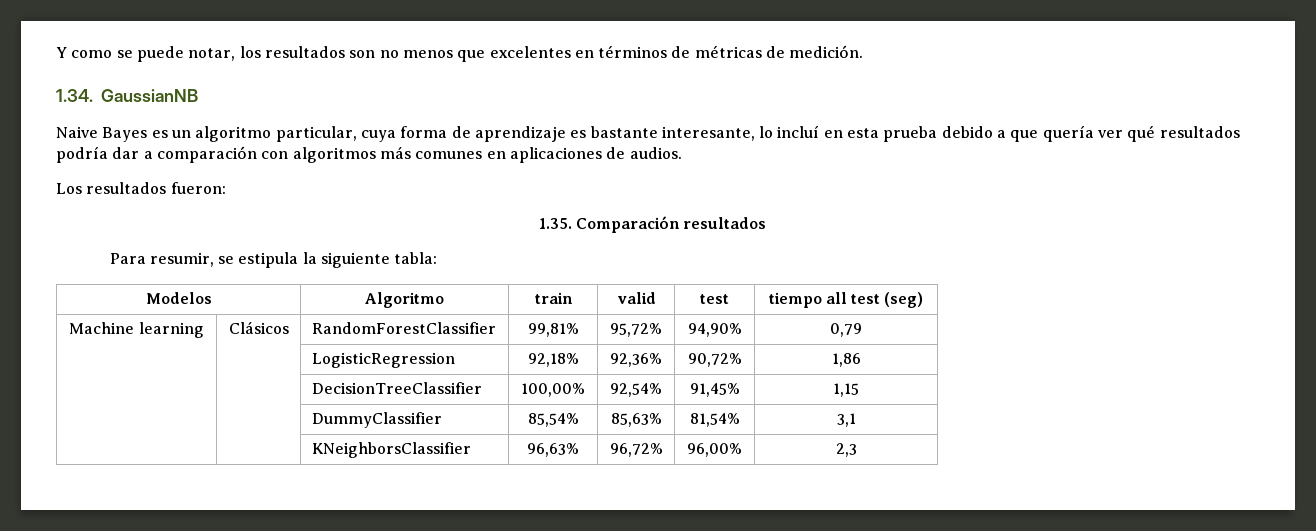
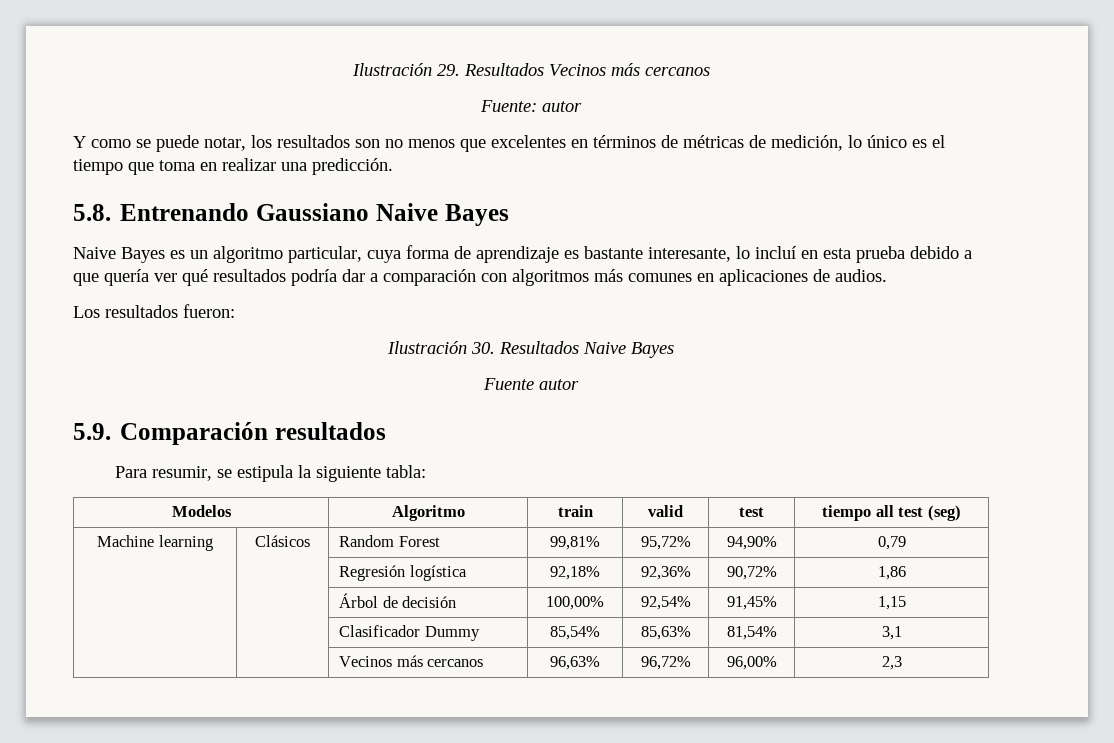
+ Ilustración 29. Resultados Vecinos más cercanos
+ Fuente: autor
- Y como se puede notar, los resultados son no menos que excelentes en términos de métricas de medición.
- 1.34. GaussianNB
+ Y como se puede notar, los resultados son no menos que excelentes en términos de métricas de medición, lo único es el tiempo que toma en realizar una predicción.
+ 5.8. Entrenando Gaussiano Naive Bayes
- 1.35. Comparación resultados
+ Ilustración 30. Resultados Naive Bayes
+ Fuente autor
+ 5.9. Comparación resultados
- Machine learning | Clásicos | RandomForestClassifier | 99,81% | 95,72% | 94,90% | 0,79
+ Machine learning | Clásicos | Random Forest | 99,81% | 95,72% | 94,90% | 0,79
- | | LogisticRegression | 92,18% | 92,36% | 90,72% | 1,86
+ | | Regresión logística | 92,18% | 92,36% | 90,72% | 1,86
- | | DecisionTreeClassifier | 100,00% | 92,54% | 91,45% | 1,15
+ | | Árbol de decisión | 100,00% | 92,54% | 91,45% | 1,15
- | | DummyClassifier | 85,54% | 85,63% | 81,54% | 3,1
+ | | Clasificador Dummy | 85,54% | 85,63% | 81,54% | 3,1
- | | KNeighborsClassifier | 96,63% | 96,72% | 96,00% | 2,3
+ | | Vecinos más cercanos | 96,63% | 96,72% | 96,00% | 2,3

